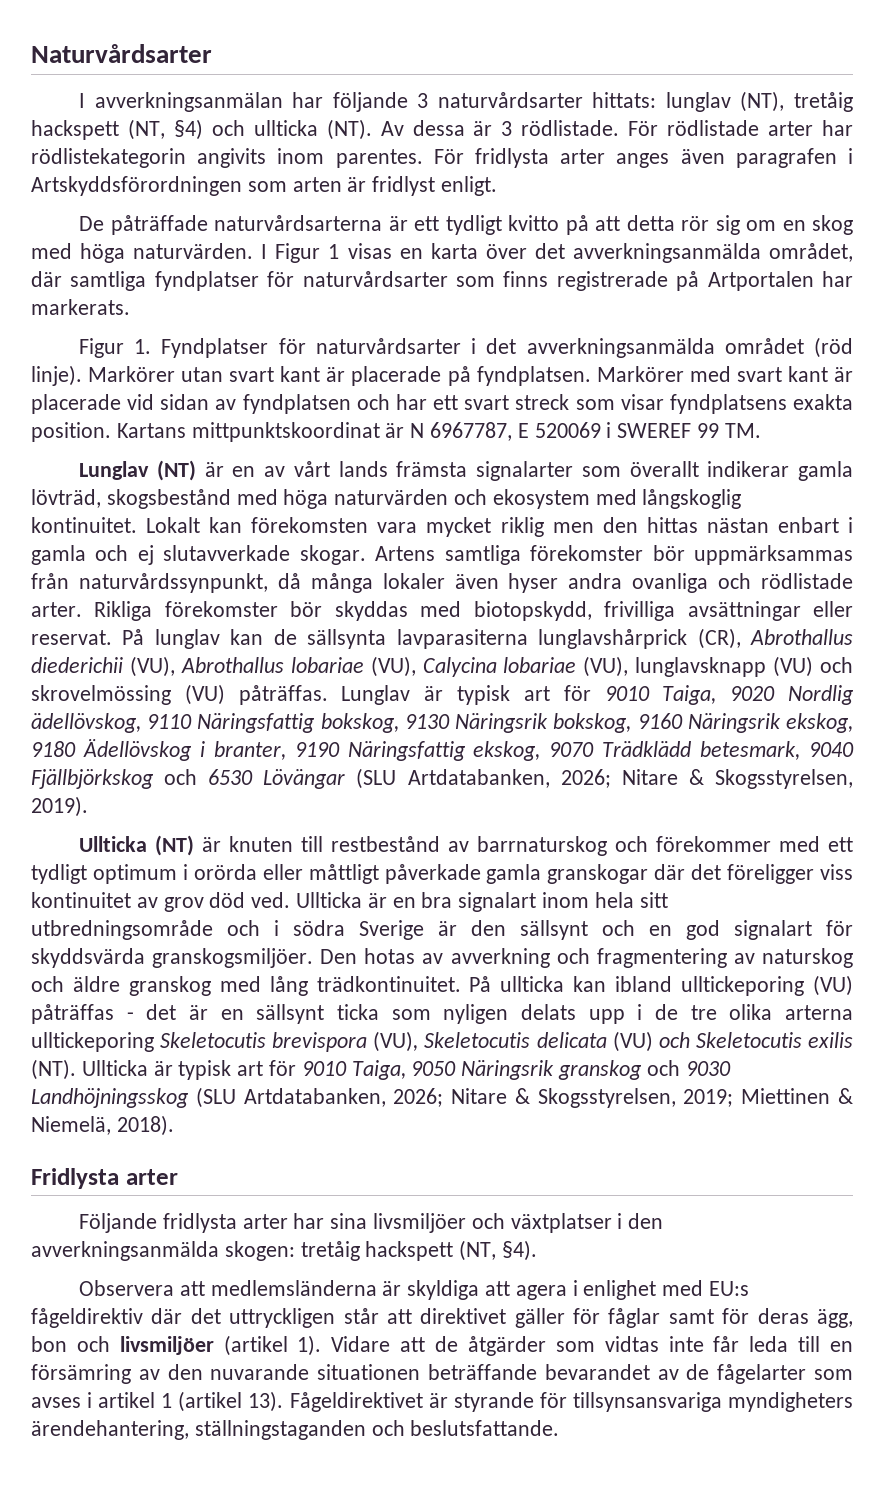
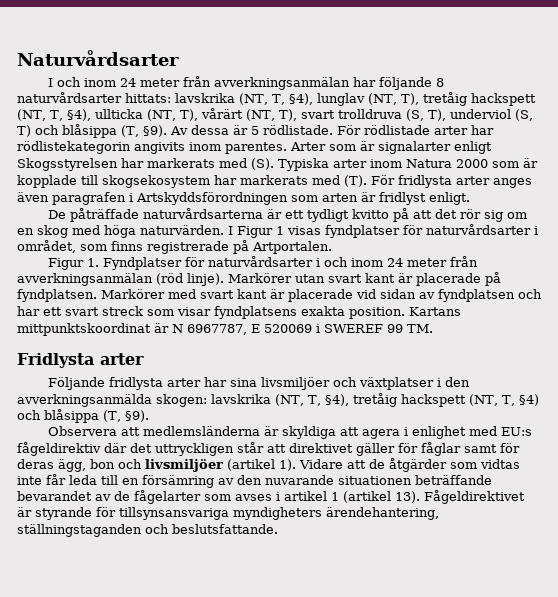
- I avverkningsanmälan har följande 3 naturvårdsarter hittats: lunglav (NT), tretåig hackspett (NT, §4) och ullticka (NT). Av dessa är 3 rödlistade.
+ I och inom 24 meter från avverkningsanmälan har följande 8 naturvårdsarter hittats: lavskrika (NT, T, §4), lunglav (NT, T), tretåig hackspett (NT, T, §4), ullticka (NT, T), vårärt (NT, T), svart trolldruva (S, T), underviol (S, T) och blåsippa (T, §9). Av dessa är 5 rödlistade.
- För fridlysta arter anges även paragrafen i Artskyddsförordningen som arten är fridlyst enligt.
+ Arter som är signalarter enligt Skogsstyrelsen har markerats med (S). Typiska arter inom Natura 2000 som är kopplade till skogsekosystem har markerats med (T). För fridlysta arter anges även paragrafen i Artskyddsförordningen som arten är fridlyst enligt.
- De påträffade naturvårdsarterna är ett tydligt kvitto på att detta rör sig om en skog med höga naturvärden.
+ De påträffade naturvårdsarterna är ett tydligt kvitto på att det rör sig om en skog med höga naturvärden.
- I Figur 1 visas en karta över det avverkningsanmälda området, där samtliga fyndplatser för naturvårdsarter som finns registrerade på Artportalen har markerats.
+ I Figur 1 visas fyndplatser för naturvårdsarter i området, som finns registrerade på Artportalen.
- Figur 1. Fyndplatser för naturvårdsarter i det avverkningsanmälda området (röd linje).
+ Figur 1. Fyndplatser för naturvårdsarter i och inom 24 meter från avverkningsanmälan (röd linje).
- Lunglav (NT) är en av vårt lands främsta signalarter som överallt indikerar gamla lövträd, skogsbestånd med höga naturvärden och ekosystem med långskoglig kontinuitet. Lokalt kan förekomsten vara mycket riklig men den hittas nästan enbart i gamla och ej slutavverkade skogar. Artens samtliga förekomster bör uppmärksammas från naturvårdssynpunkt, då många lokaler även hyser andra ovanliga och rödlistade arter. Rikliga förekomster bör skyddas med biotopskydd, frivilliga avsättningar eller reservat. På lunglav kan de sällsynta lavparasiterna lunglavshårprick (CR), Abrothallus diederichii (VU), Abrothallus lobariae (VU), Calycina lobariae (VU), lunglavsknapp (VU) och skrovelmössing (VU) påträffas. Lunglav är typisk art för 9010 Taiga, 9020 Nordlig ädellövskog, 9110 Näringsfattig bokskog, 9130 Näringsrik bokskog, 9160 Näringsrik ekskog, 9180 Ädellövskog i branter, 9190 Näringsfattig ekskog, 9070 Trädklädd betesmark, 9040 Fjällbjörkskog och 6530 Lövängar (SLU Artdatabanken, 2026; Nitare & Skogsstyrelsen, 2019).
- Ullticka (NT) är knuten till restbestånd av barrnaturskog och förekommer med ett tydligt optimum i orörda eller måttligt påverkade gamla granskogar där det föreligger viss kontinuitet av grov död ved. Ullticka är en bra signalart inom hela sitt utbredningsområde och i södra Sverige är den sällsynt och en god signalart för skyddsvärda granskogsmiljöer. Den hotas av avverkning och fragmentering av naturskog och äldre granskog med lång trädkontinuitet. På ullticka kan ibland ulltickeporing (VU) påträffas - det är en sällsynt ticka som nyligen delats upp i de tre olika arterna ulltickeporing Skeletocutis brevispora (VU), Skeletocutis delicata (VU) och Skeletocutis exilis (NT). Ullticka är typisk art för 9010 Taiga, 9050 Näringsrik granskog och 9030 Landhöjningsskog (SLU Artdatabanken, 2026; Nitare & Skogsstyrelsen, 2019; Miettinen & Niemelä, 2018).
- Följande fridlysta arter har sina livsmiljöer och växtplatser i den avverkningsanmälda skogen: tretåig hackspett (NT, §4).
+ Följande fridlysta arter har sina livsmiljöer och växtplatser i den avverkningsanmälda skogen: lavskrika (NT, T, §4), tretåig hackspett (NT, T, §4) och blåsippa (T, §9).

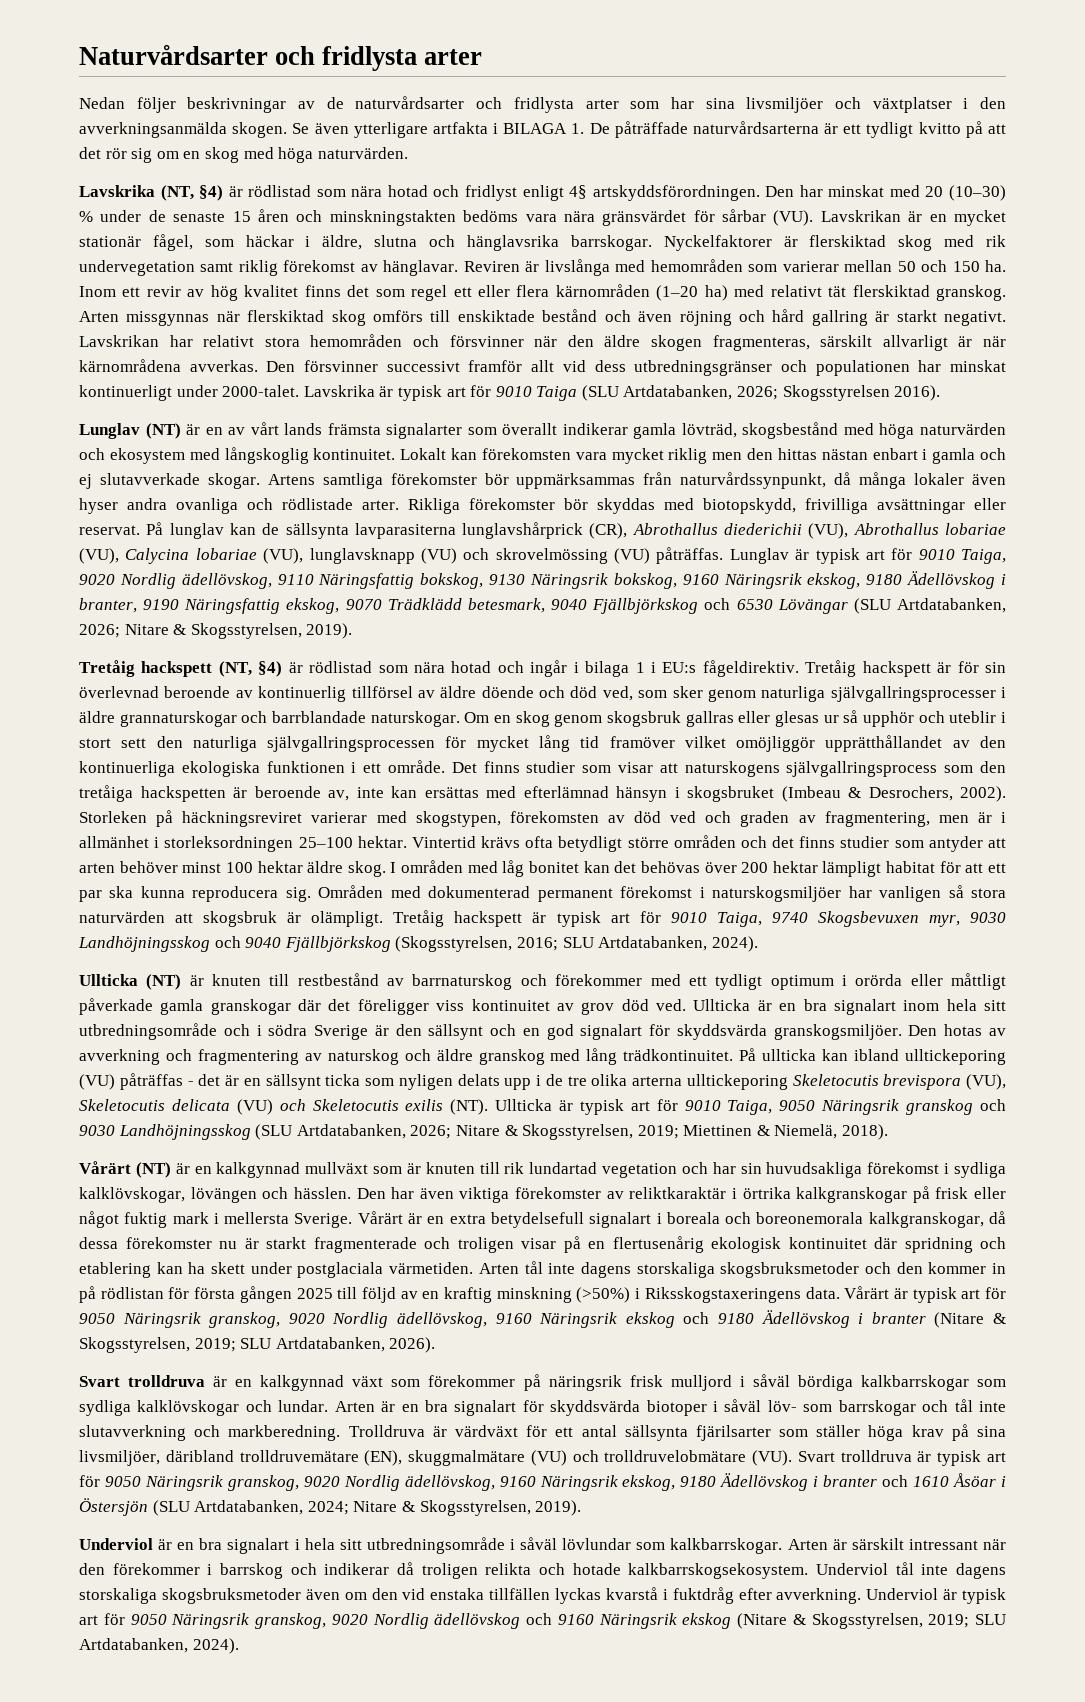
- Naturvårdsarter
- I och inom 24 meter från avverkningsanmälan har följande 8 naturvårdsarter hittats: lavskrika (NT, T, §4), lunglav (NT, T), tretåig hackspett (NT, T, §4), ullticka (NT, T), vårärt (NT, T), svart trolldruva (S, T), underviol (S, T) och blåsippa (T, §9). Av dessa är 5 rödlistade. För rödlistade arter har rödlistekategorin angivits inom parentes. Arter som är signalarter enligt Skogsstyrelsen har markerats med (S). Typiska arter inom Natura 2000 som är kopplade till skogsekosystem har markerats med (T). För fridlysta arter anges även paragrafen i Artskyddsförordningen som arten är fridlyst enligt.
- De påträffade naturvårdsarterna är ett tydligt kvitto på att det rör sig om en skog med höga naturvärden. I Figur 1 visas fyndplatser för naturvårdsarter i området, som finns registrerade på Artportalen.
- Figur 1. Fyndplatser för naturvårdsarter i och inom 24 meter från avverkningsanmälan (röd linje). Markörer utan svart kant är placerade på fyndplatsen. Markörer med svart kant är placerade vid sidan av fyndplatsen och har ett svart streck som visar fyndplatsens exakta position. Kartans mittpunktskoordinat är N 6967787, E 520069 i SWEREF 99 TM.
- Fridlysta arter
- Följande fridlysta arter har sina livsmiljöer och växtplatser i den avverkningsanmälda skogen: lavskrika (NT, T, §4), tretåig hackspett (NT, T, §4) och blåsippa (T, §9).
- Observera att medlemsländerna är skyldiga att agera i enlighet med EU:s fågeldirektiv där det uttryckligen står att direktivet gäller för fåglar samt för deras ägg, bon och livsmiljöer (artikel 1). Vidare att de åtgärder som vidtas inte får leda till en försämring av den nuvarande situationen beträffande bevarandet av de fågelarter som avses i artikel 1 (artikel 13). Fågeldirektivet är styrande för tillsynsansvariga myndigheters ärendehantering, ställningstaganden och beslutsfattande.
+ Naturvårdsarter och fridlysta arter
+ Nedan följer beskrivningar av de naturvårdsarter och fridlysta arter som har sina livsmiljöer och växtplatser i den avverkningsanmälda skogen. Se även ytterligare artfakta i BILAGA 1. De påträffade naturvårdsarterna är ett tydligt kvitto på att det rör sig om en skog med höga naturvärden.
+ Lavskrika (NT, §4) är rödlistad som nära hotad och fridlyst enligt 4§ artskyddsförordningen. Den har minskat med 20 (10–30) % under de senaste 15 åren och minskningstakten bedöms vara nära gränsvärdet för sårbar (VU). Lavskrikan är en mycket stationär fågel, som häckar i äldre, slutna och hänglavsrika barrskogar. Nyckelfaktorer är flerskiktad skog med rik undervegetation samt riklig förekomst av hänglavar. Reviren är livslånga med hemområden som varierar mellan 50 och 150 ha. Inom ett revir av hög kvalitet finns det som regel ett eller flera kärnområden (1–20 ha) med relativt tät flerskiktad granskog. Arten missgynnas när flerskiktad skog omförs till enskiktade bestånd och även röjning och hård gallring är starkt negativt. Lavskrikan har relativt stora hemområden och försvinner när den äldre skogen fragmenteras, särskilt allvarligt är när kärnområdena avverkas. Den försvinner successivt framför allt vid dess utbredningsgränser och populationen har minskat kontinuerligt under 2000-talet. Lavskrika är typisk art för 9010 Taiga (SLU Artdatabanken, 2026; Skogsstyrelsen 2016).
+ Lunglav (NT) är en av vårt lands främsta signalarter som överallt indikerar gamla lövträd, skogsbestånd med höga naturvärden och ekosystem med långskoglig kontinuitet. Lokalt kan förekomsten vara mycket riklig men den hittas nästan enbart i gamla och ej slutavverkade skogar. Artens samtliga förekomster bör uppmärksammas från naturvårdssynpunkt, då många lokaler även hyser andra ovanliga och rödlistade arter. Rikliga förekomster bör skyddas med biotopskydd, frivilliga avsättningar eller reservat. På lunglav kan de sällsynta lavparasiterna lunglavshårprick (CR), Abrothallus diederichii (VU), Abrothallus lobariae (VU), Calycina lobariae (VU), lunglavsknapp (VU) och skrovelmössing (VU) påträffas. Lunglav är typisk art för 9010 Taiga, 9020 Nordlig ädellövskog, 9110 Näringsfattig bokskog, 9130 Näringsrik bokskog, 9160 Näringsrik ekskog, 9180 Ädellövskog i branter, 9190 Näringsfattig ekskog, 9070 Trädklädd betesmark, 9040 Fjällbjörkskog och 6530 Lövängar (SLU Artdatabanken, 2026; Nitare & Skogsstyrelsen, 2019).
+ Tretåig hackspett (NT, §4) är rödlistad som nära hotad och ingår i bilaga 1 i EU:s fågeldirektiv. Tretåig hackspett är för sin överlevnad beroende av kontinuerlig tillförsel av äldre döende och död ved, som sker genom naturliga självgallringsprocesser i äldre grannaturskogar och barrblandade naturskogar. Om en skog genom skogsbruk gallras eller glesas ur så upphör och uteblir i stort sett den naturliga självgallringsprocessen för mycket lång tid framöver vilket omöjliggör upprätthållandet av den kontinuerliga ekologiska funktionen i ett område. Det finns studier som visar att naturskogens självgallringsprocess som den tretåiga hackspetten är beroende av, inte kan ersättas med efterlämnad hänsyn i skogsbruket (Imbeau & Desrochers, 2002). Storleken på häckningsreviret varierar med skogstypen, förekomsten av död ved och graden av fragmentering, men är i allmänhet i storleksordningen 25–100 hektar. Vintertid krävs ofta betydligt större områden och det finns studier som antyder att arten behöver minst 100 hektar äldre skog. I områden med låg bonitet kan det behövas över 200 hektar lämpligt habitat för att ett par ska kunna reproducera sig. Områden med dokumenterad permanent förekomst i naturskogsmiljöer har vanligen så stora naturvärden att skogsbruk är olämpligt. Tretåig hackspett är typisk art för 9010 Taiga, 9740 Skogsbevuxen myr, 9030 Landhöjningsskog och 9040 Fjällbjörkskog (Skogsstyrelsen, 2016; SLU Artdatabanken, 2024).
+ Ullticka (NT) är knuten till restbestånd av barrnaturskog och förekommer med ett tydligt optimum i orörda eller måttligt påverkade gamla granskogar där det föreligger viss kontinuitet av grov död ved. Ullticka är en bra signalart inom hela sitt utbredningsområde och i södra Sverige är den sällsynt och en god signalart för skyddsvärda granskogsmiljöer. Den hotas av avverkning och fragmentering av naturskog och äldre granskog med lång trädkontinuitet. På ullticka kan ibland ulltickeporing (VU) påträffas - det är en sällsynt ticka som nyligen delats upp i de tre olika arterna ulltickeporing Skeletocutis brevispora (VU), Skeletocutis delicata (VU) och Skeletocutis exilis (NT). Ullticka är typisk art för 9010 Taiga, 9050 Näringsrik granskog och 9030 Landhöjningsskog (SLU Artdatabanken, 2026; Nitare & Skogsstyrelsen, 2019; Miettinen & Niemelä, 2018).
+ Vårärt (NT) är en kalkgynnad mullväxt som är knuten till rik lundartad vegetation och har sin huvudsakliga förekomst i sydliga kalklövskogar, lövängen och hässlen. Den har även viktiga förekomster av reliktkaraktär i örtrika kalkgranskogar på frisk eller något fuktig mark i mellersta Sverige. Vårärt är en extra betydelsefull signalart i boreala och boreonemorala kalkgranskogar, då dessa förekomster nu är starkt fragmenterade och troligen visar på en flertusenårig ekologisk kontinuitet där spridning och etablering kan ha skett under postglaciala värmetiden. Arten tål inte dagens storskaliga skogsbruksmetoder och den kommer in på rödlistan för första gången 2025 till följd av en kraftig minskning (>50%) i Riksskogstaxeringens data. Vårärt är typisk art för 9050 Näringsrik granskog, 9020 Nordlig ädellövskog, 9160 Näringsrik ekskog och 9180 Ädellövskog i branter (Nitare & Skogsstyrelsen, 2019; SLU Artdatabanken, 2026).
+ Svart trolldruva är en kalkgynnad växt som förekommer på näringsrik frisk mulljord i såväl bördiga kalkbarrskogar som sydliga kalklövskogar och lundar. Arten är en bra signalart för skyddsvärda biotoper i såväl löv- som barrskogar och tål inte slutavverkning och markberedning. Trolldruva är värdväxt för ett antal sällsynta fjärilsarter som ställer höga krav på sina livsmiljöer, däribland trolldruvemätare (EN), skuggmalmätare (VU) och trolldruvelobmätare (VU). Svart trolldruva är typisk art för 9050 Näringsrik granskog, 9020 Nordlig ädellövskog, 9160 Näringsrik ekskog, 9180 Ädellövskog i branter och 1610 Åsöar i Östersjön (SLU Artdatabanken, 2024; Nitare & Skogsstyrelsen, 2019).
+ Underviol är en bra signalart i hela sitt utbredningsområde i såväl lövlundar som kalkbarrskogar. Arten är särskilt intressant när den förekommer i barrskog och indikerar då troligen relikta och hotade kalkbarrskogsekosystem. Underviol tål inte dagens storskaliga skogsbruksmetoder även om den vid enstaka tillfällen lyckas kvarstå i fuktdråg efter avverkning. Underviol är typisk art för 9050 Näringsrik granskog, 9020 Nordlig ädellövskog och 9160 Näringsrik ekskog (Nitare & Skogsstyrelsen, 2019; SLU Artdatabanken, 2024).

